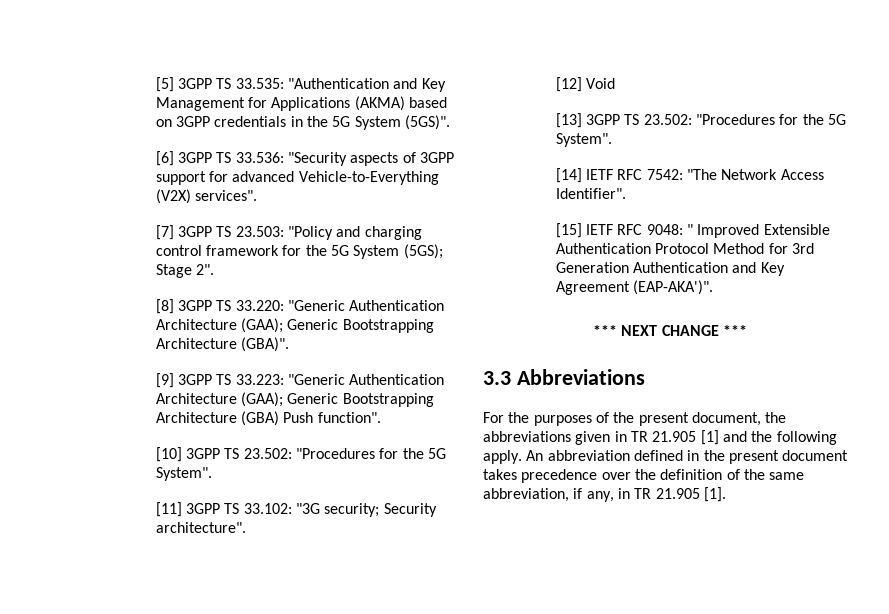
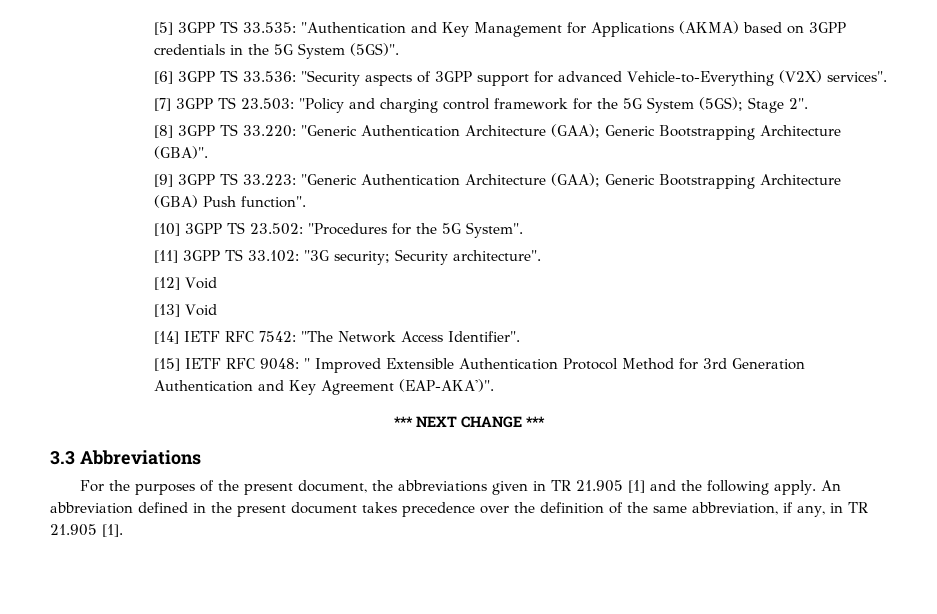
- [13] 3GPP TS 23.502: "Procedures for the 5G System".
+ [13] Void

